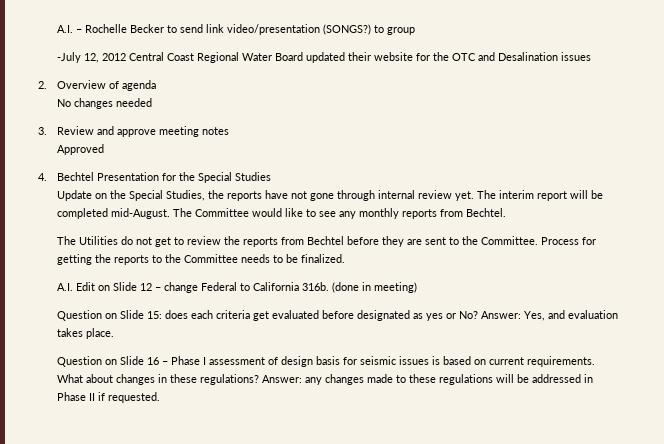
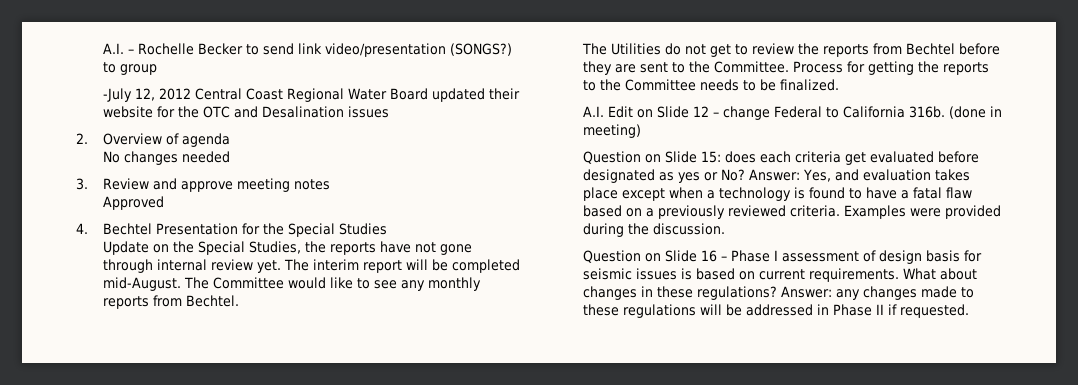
- Answer: Yes, and evaluation takes place.
+ Answer: Yes, and evaluation takes place except when a technology is found to have a fatal flaw based on a previously reviewed criteria. Examples were provided during the discussion.

